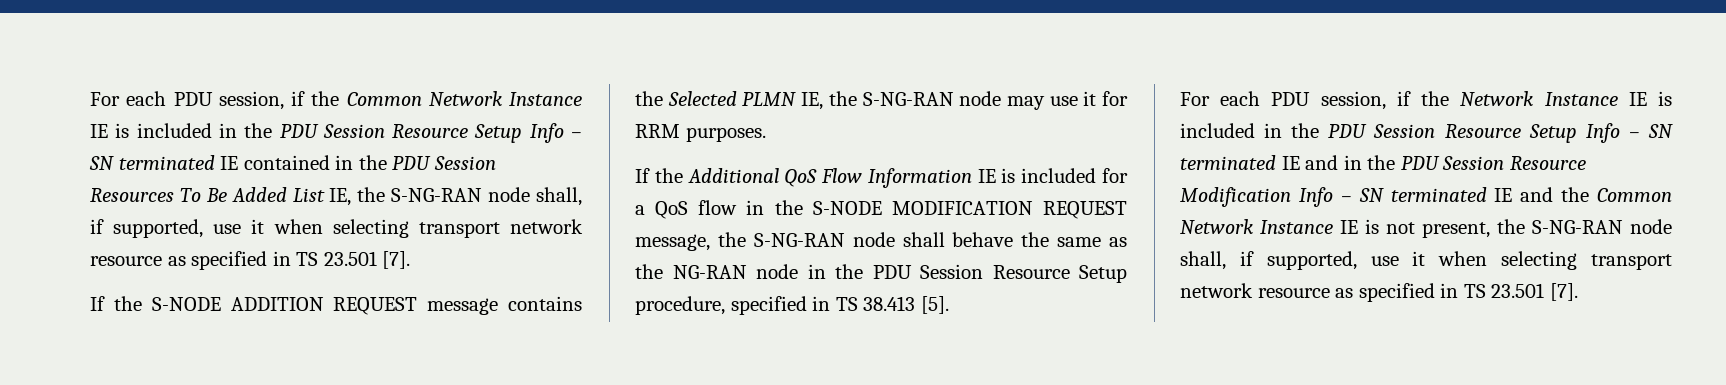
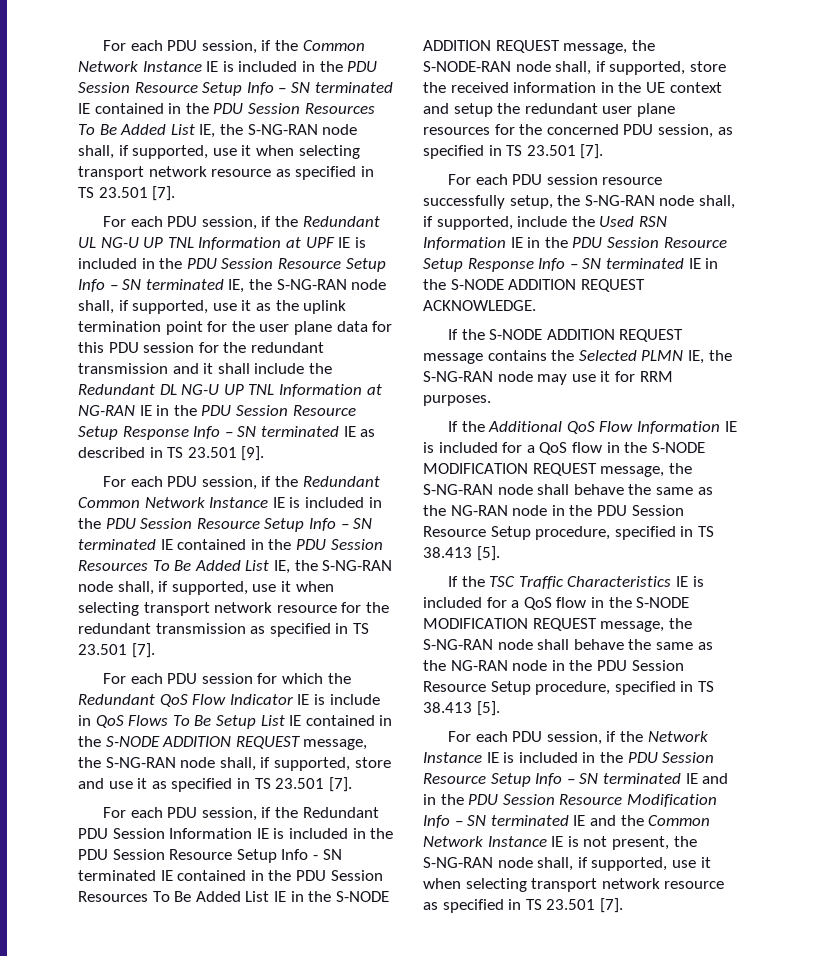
+ For each PDU session, if the Redundant UL NG-U UP TNL Information at UPF IE is included in the PDU Session Resource Setup Info – SN terminated IE, the S-NG-RAN node shall, if supported, use it as the uplink termination point for the user plane data for this PDU session for the redundant transmission and it shall include the Redundant DL NG-U UP TNL Information at NG-RAN IE in the PDU Session Resource Setup Response Info – SN terminated IE as described in TS 23.501 [9].
+ For each PDU session, if the Redundant Common Network Instance IE is included in the PDU Session Resource Setup Info – SN terminated IE contained in the PDU Session Resources To Be Added List IE, the S-NG-RAN node shall, if supported, use it when selecting transport network resource for the redundant transmission as specified in TS 23.501 [7].
+ For each PDU session for which the Redundant QoS Flow Indicator IE is include in QoS Flows To Be Setup List IE contained in the S-NODE ADDITION REQUEST message, the S-NG-RAN node shall, if supported, store and use it as specified in TS 23.501 [7].
+ For each PDU session, if the Redundant PDU Session Information IE is included in the PDU Session Resource Setup Info - SN terminated IE contained in the PDU Session Resources To Be Added List IE in the S-NODE ADDITION REQUEST message, the S-NODE-RAN node shall, if supported, store the received information in the UE context and setup the redundant user plane resources for the concerned PDU session, as specified in TS 23.501 [7].
+ For each PDU session resource successfully setup, the S-NG-RAN node shall, if supported, include the Used RSN Information IE in the PDU Session Resource Setup Response Info – SN terminated IE in the S-NODE ADDITION REQUEST ACKNOWLEDGE.
+ If the TSC Traffic Characteristics IE is included for a QoS flow in the S-NODE MODIFICATION REQUEST message, the S-NG-RAN node shall behave the same as the NG-RAN node in the PDU Session Resource Setup procedure, specified in TS 38.413 [5].

